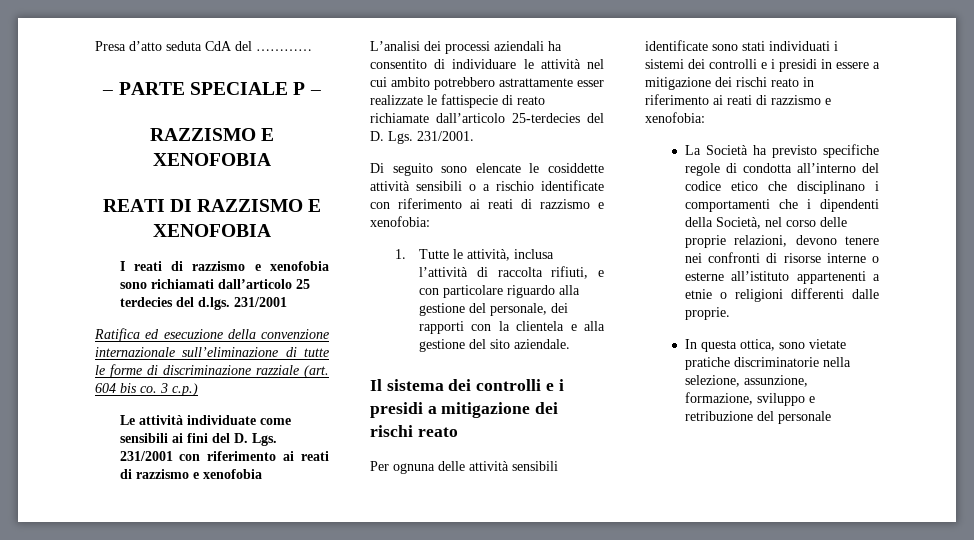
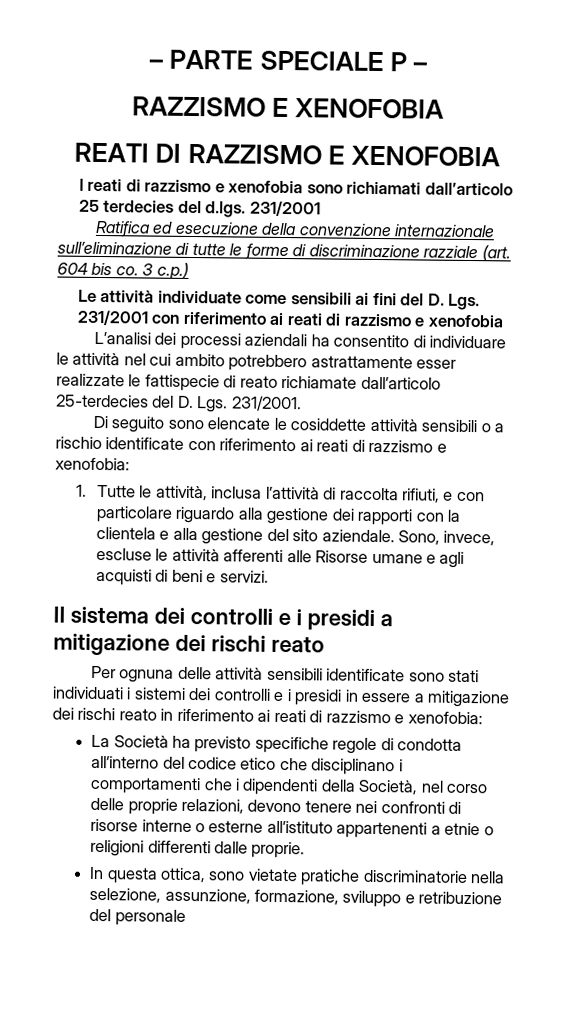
- Presa d’atto seduta CdA del …………
- 1. Tutte le attività, inclusa l’attività di raccolta rifiuti, e con particolare riguardo alla gestione del personale, dei rapporti con la clientela e alla gestione del sito aziendale.
+ 1. Tutte le attività, inclusa l’attività di raccolta rifiuti, e con particolare riguardo alla gestione dei rapporti con la clientela e alla gestione del sito aziendale. Sono, invece, escluse le attività afferenti alle Risorse umane e agli acquisti di beni e servizi.

